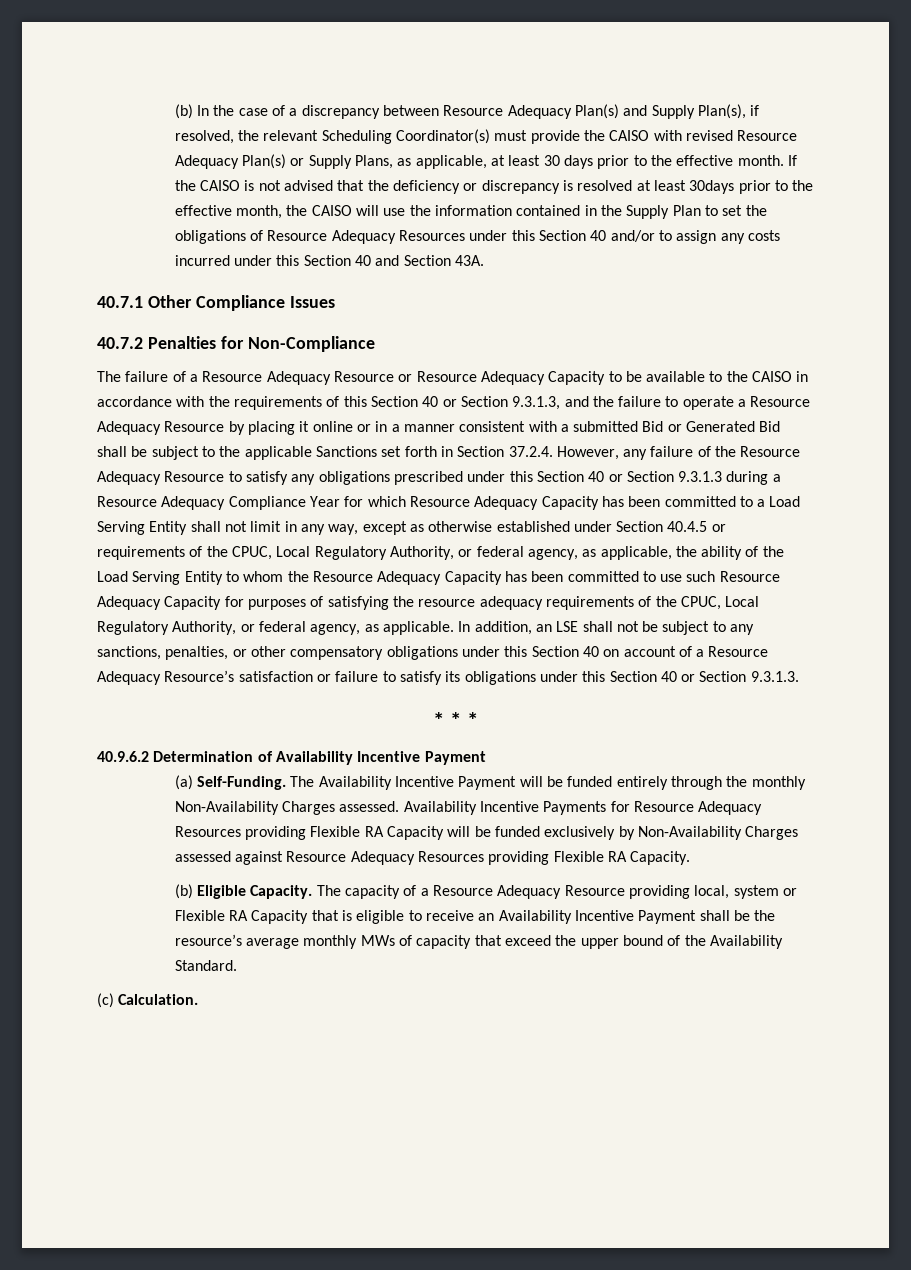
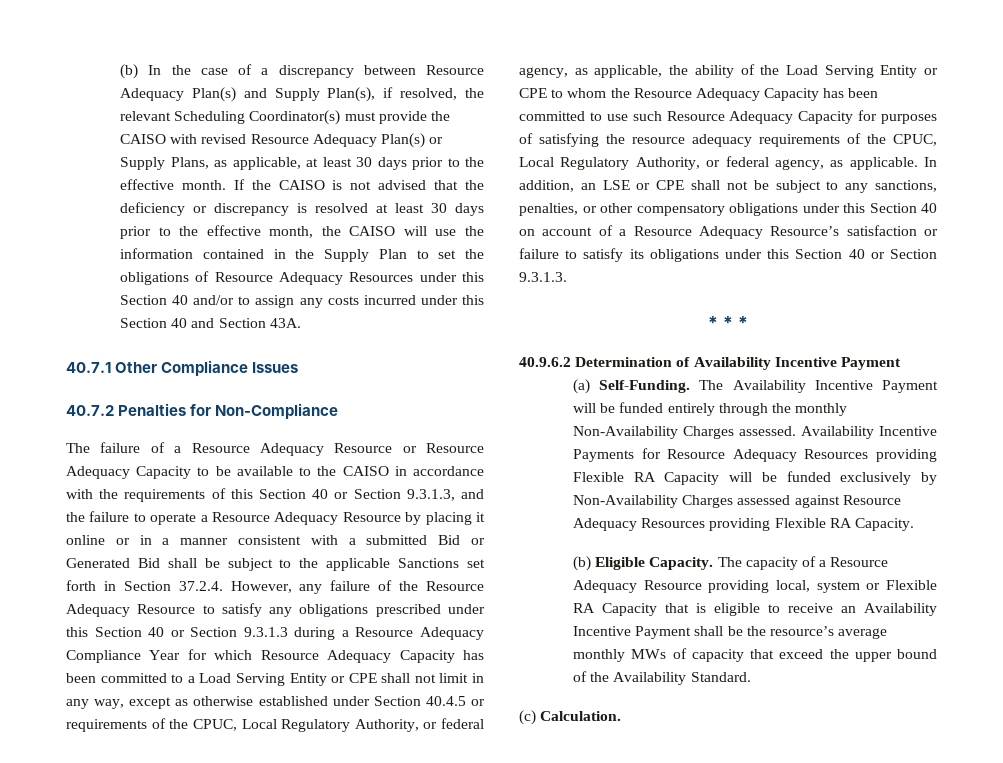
- If the CAISO is not advised that the deficiency or discrepancy is resolved at least 30days prior to the effective month, the CAISO will use the information contained in the Supply Plan to set the obligations of Resource Adequacy Resources under this Section 40 and/or to assign any costs incurred under this Section 40 and Section 43A.
+ If the CAISO is not advised that the deficiency or discrepancy is resolved at least 30 days prior to the effective month, the CAISO will use the information contained in the Supply Plan to set the obligations of Resource Adequacy Resources under this Section 40 and/or to assign any costs incurred under this Section 40 and Section 43A.
- The failure of a Resource Adequacy Resource or Resource Adequacy Capacity to be available to the CAISO in accordance with the requirements of this Section 40 or Section 9.3.1.3, and the failure to operate a Resource Adequacy Resource by placing it online or in a manner consistent with a submitted Bid or Generated Bid shall be subject to the applicable Sanctions set forth in Section 37.2.4. However, any failure of the Resource Adequacy Resource to satisfy any obligations prescribed under this Section 40 or Section 9.3.1.3 during a Resource Adequacy Compliance Year for which Resource Adequacy Capacity has been committed to a Load Serving Entity shall not limit in any way, except as otherwise established under Section 40.4.5 or requirements of the CPUC, Local Regulatory Authority, or federal agency, as applicable, the ability of the Load Serving Entity to whom the Resource Adequacy Capacity has been committed to use such Resource Adequacy Capacity for purposes of satisfying the resource adequacy requirements of the CPUC, Local Regulatory Authority, or federal agency, as applicable.
+ The failure of a Resource Adequacy Resource or Resource Adequacy Capacity to be available to the CAISO in accordance with the requirements of this Section 40 or Section 9.3.1.3, and the failure to operate a Resource Adequacy Resource by placing it online or in a manner consistent with a submitted Bid or Generated Bid shall be subject to the applicable Sanctions set forth in Section 37.2.4. However, any failure of the Resource Adequacy Resource to satisfy any obligations prescribed under this Section 40 or Section 9.3.1.3 during a Resource Adequacy Compliance Year for which Resource Adequacy Capacity has been committed to a Load Serving Entity or CPE shall not limit in any way, except as otherwise established under Section 40.4.5 or requirements of the CPUC, Local Regulatory Authority, or federal agency, as applicable, the ability of the Load Serving Entity or CPE to whom the Resource Adequacy Capacity has been committed to use such Resource Adequacy Capacity for purposes of satisfying the resource adequacy requirements of the CPUC, Local Regulatory Authority, or federal agency, as applicable.
- In addition, an LSE shall not be subject to any sanctions, penalties, or other compensatory obligations under this Section 40 on account of a Resource Adequacy Resource’s satisfaction or failure to satisfy its obligations under this Section 40 or Section 9.3.1.3.
+ In addition, an LSE or CPE shall not be subject to any sanctions, penalties, or other compensatory obligations under this Section 40 on account of a Resource Adequacy Resource’s satisfaction or failure to satisfy its obligations under this Section 40 or Section 9.3.1.3.

